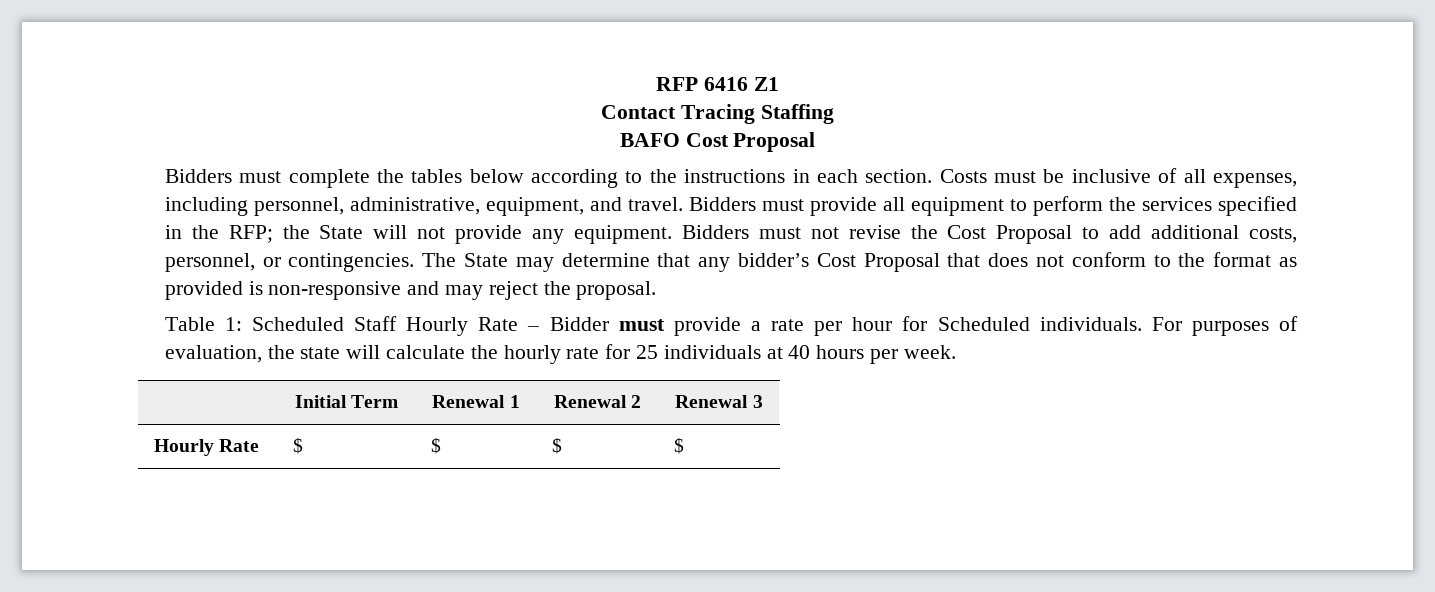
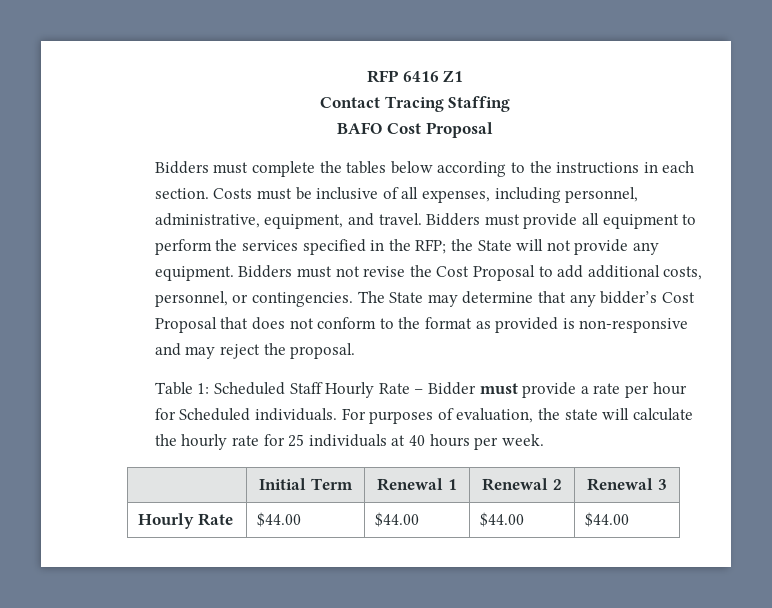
- Hourly Rate | $ | $ | $ | $
+ Hourly Rate | $44.00 | $44.00 | $44.00 | $44.00

